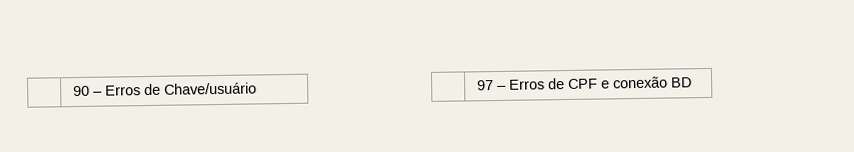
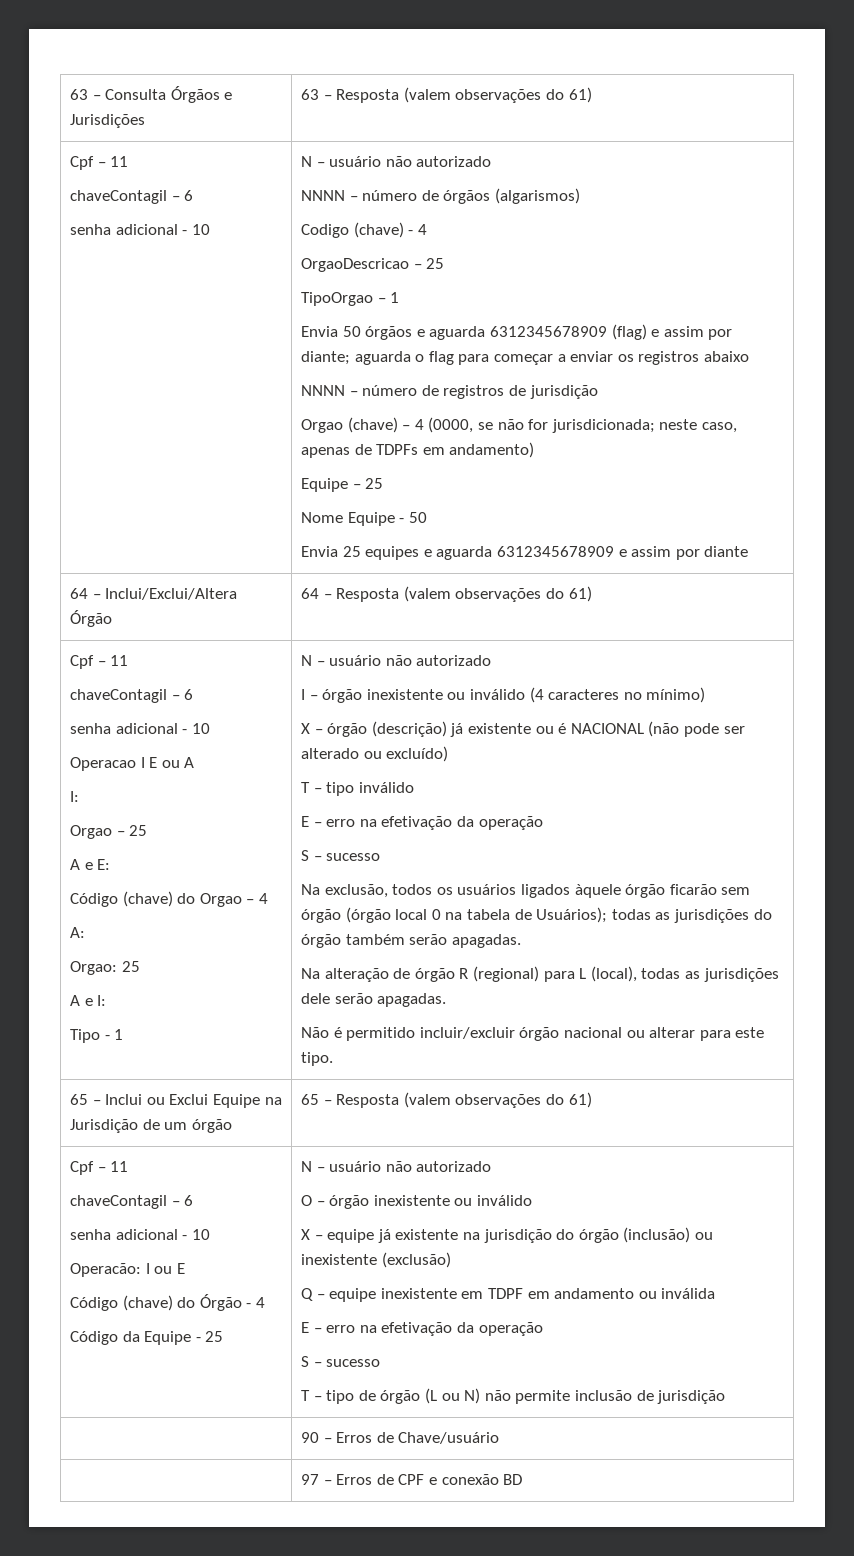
+ 63 – Consulta Órgãos e Jurisdições | 63 – Resposta (valem observações do 61)
+ Cpf – 11
+ chaveContagil – 6
+ senha adicional - 10 | N – usuário não autorizado
+ NNNN – número de órgãos (algarismos)
+ Codigo (chave) - 4
+ OrgaoDescricao – 25
+ TipoOrgao – 1
+ Envia 50 órgãos e aguarda 6312345678909 (flag) e assim por diante; aguarda o flag para começar a enviar os registros abaixo
+ NNNN – número de registros de jurisdição
+ Orgao (chave) – 4 (0000, se não for jurisdicionada; neste caso, apenas de TDPFs em andamento)
+ Equipe – 25
+ Nome Equipe - 50
+ Envia 25 equipes e aguarda 6312345678909 e assim por diante
+ 64 – Inclui/Exclui/Altera Órgão | 64 – Resposta (valem observações do 61)
+ Cpf – 11
+ chaveContagil – 6
+ senha adicional - 10
+ Operacao I E ou A
+ I:
+ Orgao – 25
+ A e E:
+ Código (chave) do Orgao – 4
+ A:
+ Orgao: 25
+ A e I:
+ Tipo - 1 | N – usuário não autorizado
+ I – órgão inexistente ou inválido (4 caracteres no mínimo)
+ X – órgão (descrição) já existente ou é NACIONAL (não pode ser alterado ou excluído)
+ T – tipo inválido
+ E – erro na efetivação da operação
+ S – sucesso
+ Na exclusão, todos os usuários ligados àquele órgão ficarão sem órgão (órgão local 0 na tabela de Usuários); todas as jurisdições do órgão também serão apagadas.
+ Na alteração de órgão R (regional) para L (local), todas as jurisdições dele serão apagadas.
+ Não é permitido incluir/excluir órgão nacional ou alterar para este tipo.
+ 65 – Inclui ou Exclui Equipe na Jurisdição de um órgão | 65 – Resposta (valem observações do 61)
+ Cpf – 11
+ chaveContagil – 6
+ senha adicional - 10
+ Operacão: I ou E
+ Código (chave) do Órgão - 4
+ Código da Equipe - 25 | N – usuário não autorizado
+ O – órgão inexistente ou inválido
+ X – equipe já existente na jurisdição do órgão (inclusão) ou inexistente (exclusão)
+ Q – equipe inexistente em TDPF em andamento ou inválida
+ E – erro na efetivação da operação
+ S – sucesso
+ T – tipo de órgão (L ou N) não permite inclusão de jurisdição

